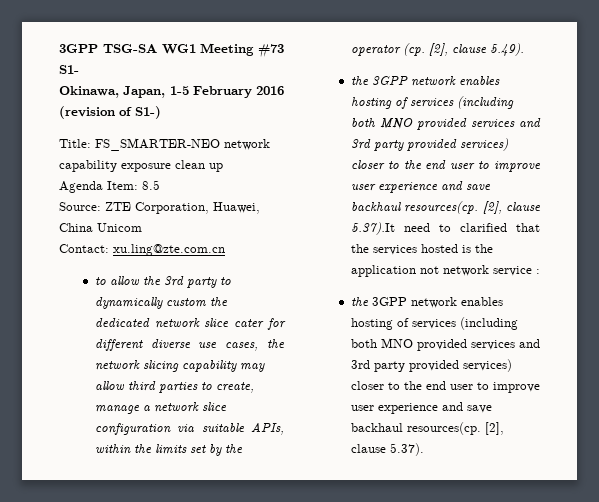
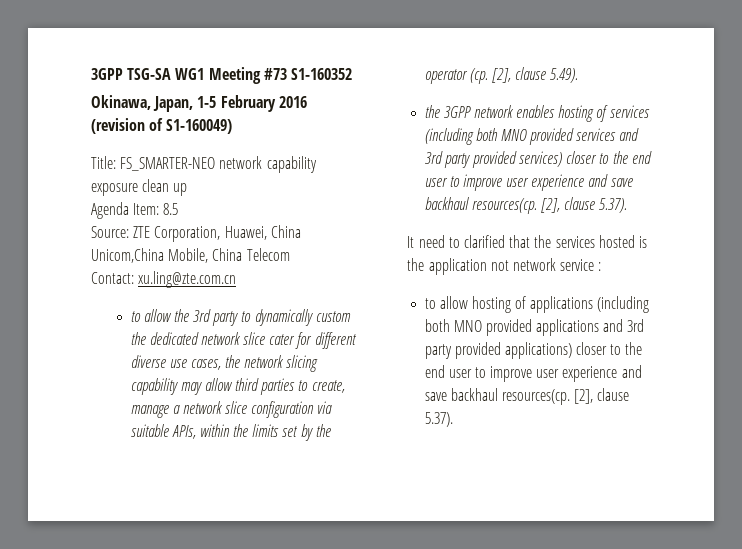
- 3GPP TSG-SA WG1 Meeting #73 S1-
+ 3GPP TSG-SA WG1 Meeting #73 S1-160352
- Okinawa, Japan, 1-5 February 2016 (revision of S1-)
+ Okinawa, Japan, 1-5 February 2016 (revision of S1-160049)
- Source: ZTE Corporation, Huawei, China Unicom
+ Source: ZTE Corporation, Huawei, China Unicom,China Mobile, China Telecom
- the 3GPP network enables hosting of services (including both MNO provided services and 3rd party provided services) closer to the end user to improve user experience and save backhaul resources(cp. [2], clause 5.37).It need to clarified that the services hosted is the application not network service :
- the 3GPP network enables hosting of services (including both MNO provided services and 3rd party provided services) closer to the end user to improve user experience and save backhaul resources(cp.
+ the 3GPP network enables hosting of services (including both MNO provided services and 3rd party provided services) closer to the end user to improve user experience and save backhaul resources(cp. [2], clause 5.37).
+ It need to clarified that the services hosted is the application not network service :
+ to allow hosting of applications (including both MNO provided applications and 3rd party provided applications) closer to the end user to improve user experience and save backhaul resources(cp.

